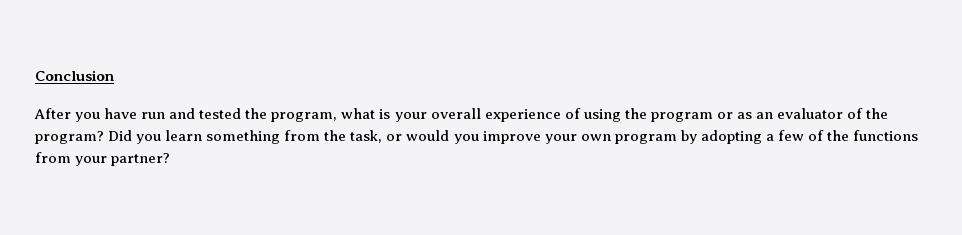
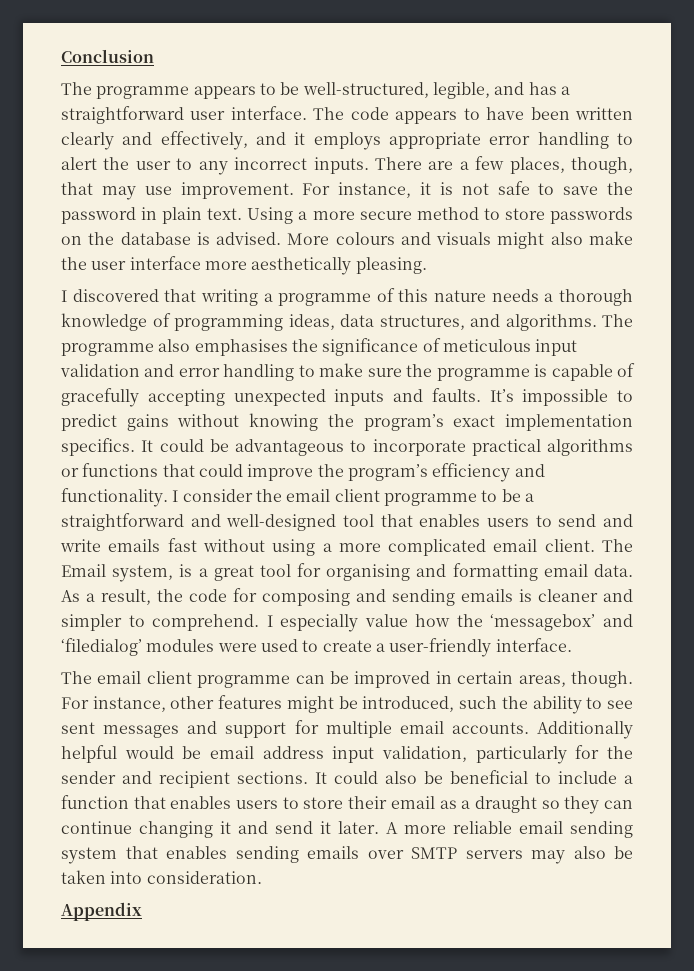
- After you have run and tested the program, what is your overall experience of using the program or as an evaluator of the program? Did you learn something from the task, or would you improve your own program by adopting a few of the functions from your partner?
+ The programme appears to be well-structured, legible, and has a straightforward user interface. The code appears to have been written clearly and effectively, and it employs appropriate error handling to alert the user to any incorrect inputs. There are a few places, though, that may use improvement. For instance, it is not safe to save the password in plain text. Using a more secure method to store passwords on the database is advised. More colours and visuals might also make the user interface more aesthetically pleasing.
+ I discovered that writing a programme of this nature needs a thorough knowledge of programming ideas, data structures, and algorithms. The programme also emphasises the significance of meticulous input validation and error handling to make sure the programme is capable of gracefully accepting unexpected inputs and faults. It’s impossible to predict gains without knowing the program’s exact implementation specifics. It could be advantageous to incorporate practical algorithms or functions that could improve the program’s efficiency and functionality. I consider the email client programme to be a straightforward and well-designed tool that enables users to send and write emails fast without using a more complicated email client. The Email system, is a great tool for organising and formatting email data. As a result, the code for composing and sending emails is cleaner and simpler to comprehend. I especially value how the ‘messagebox’ and ‘filedialog’ modules were used to create a user-friendly interface.
+ The email client programme can be improved in certain areas, though. For instance, other features might be introduced, such the ability to see sent messages and support for multiple email accounts. Additionally helpful would be email address input validation, particularly for the sender and recipient sections. It could also be beneficial to include a function that enables users to store their email as a draught so they can continue changing it and send it later. A more reliable email sending system that enables sending emails over SMTP servers may also be taken into consideration.
+ Appendix

